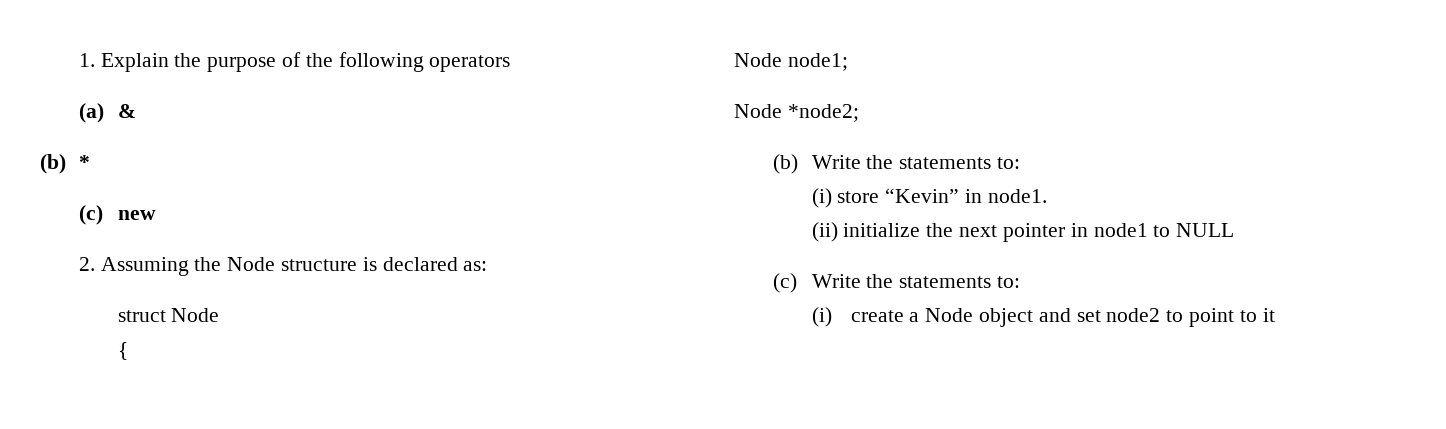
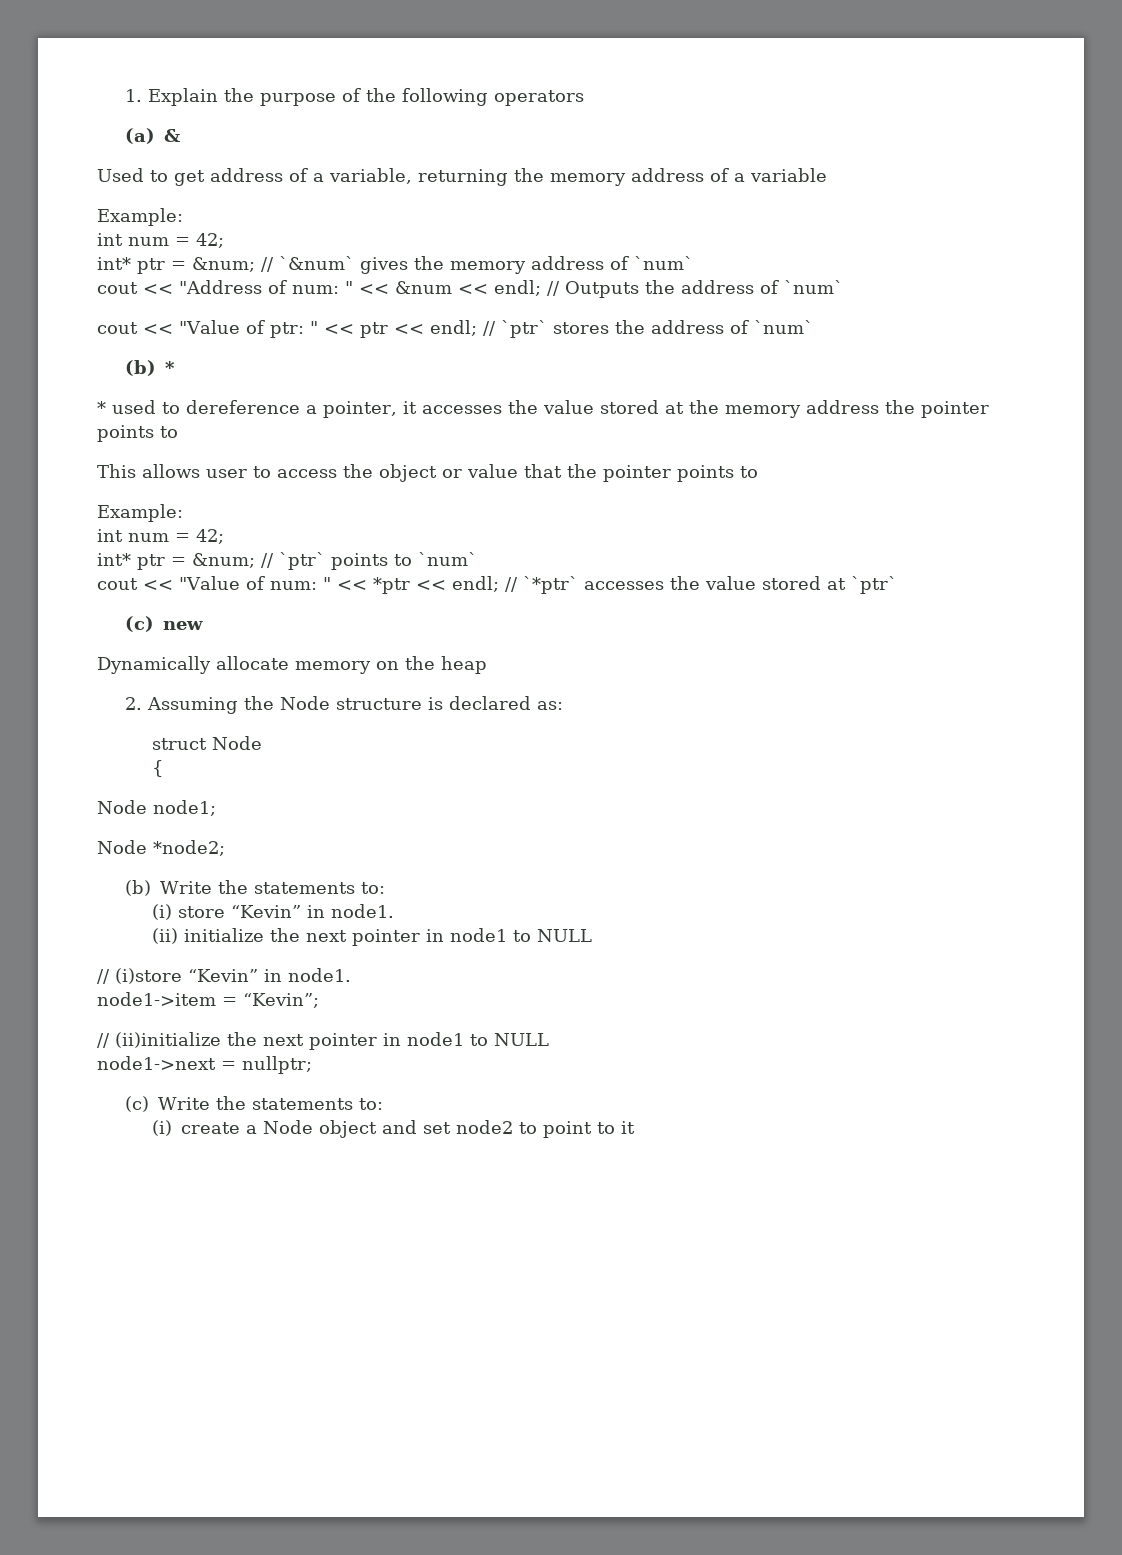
+ Used to get address of a variable, returning the memory address of a variable
+ Example:
+ int num = 42;
+ int* ptr = &num; // `&num` gives the memory address of `num`
+ cout << "Address of num: " << &num << endl; // Outputs the address of `num`
+ cout << "Value of ptr: " << ptr << endl; // `ptr` stores the address of `num`
  (b) *
+ * used to dereference a pointer, it accesses the value stored at the memory address the pointer points to
+ This allows user to access the object or value that the pointer points to
+ Example:
+ int num = 42;
+ int* ptr = &num; // `ptr` points to `num`
+ cout << "Value of num: " << *ptr << endl; // `*ptr` accesses the value stored at `ptr`
  (c) new
+ Dynamically allocate memory on the heap
+ // (i)store “Kevin” in node1.
+ node1->item = “Kevin”;
+ // (ii)initialize the next pointer in node1 to NULL
+ node1->next = nullptr;

